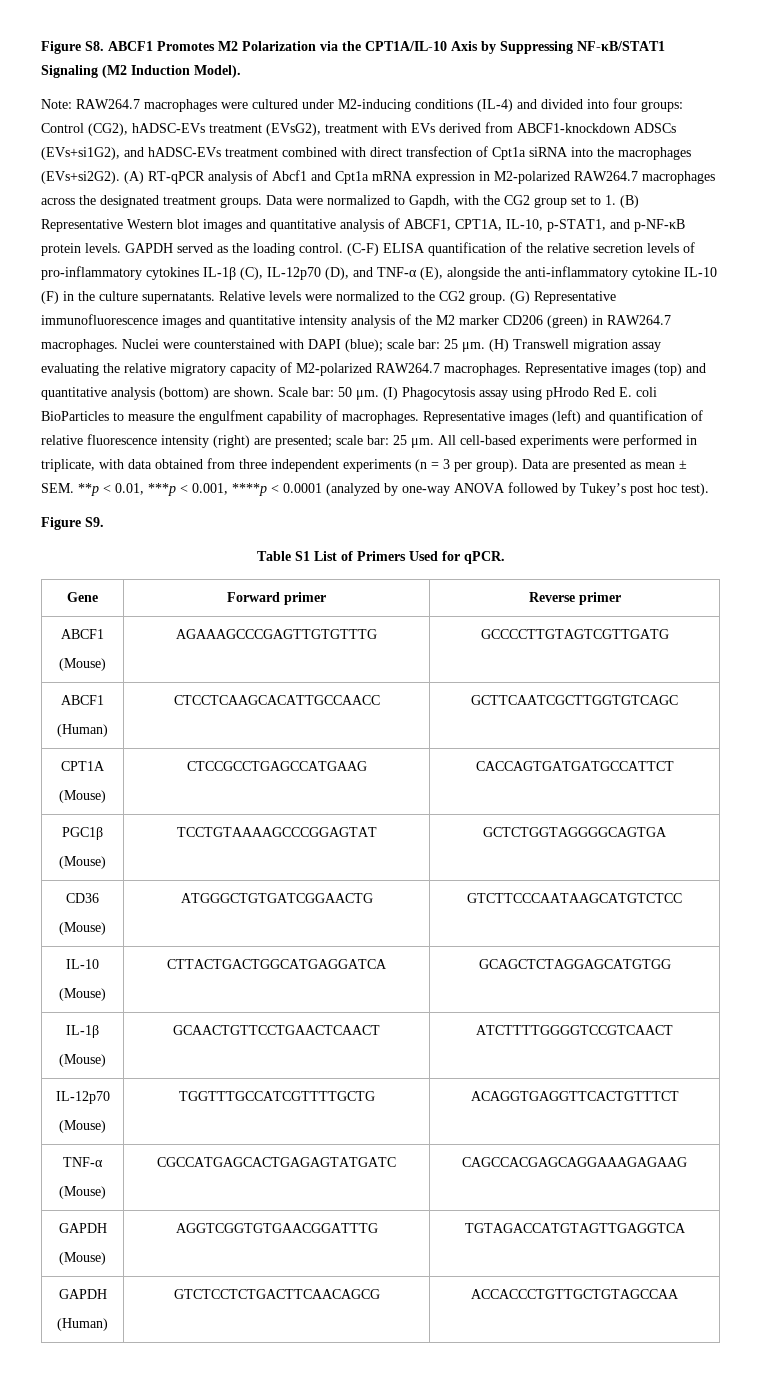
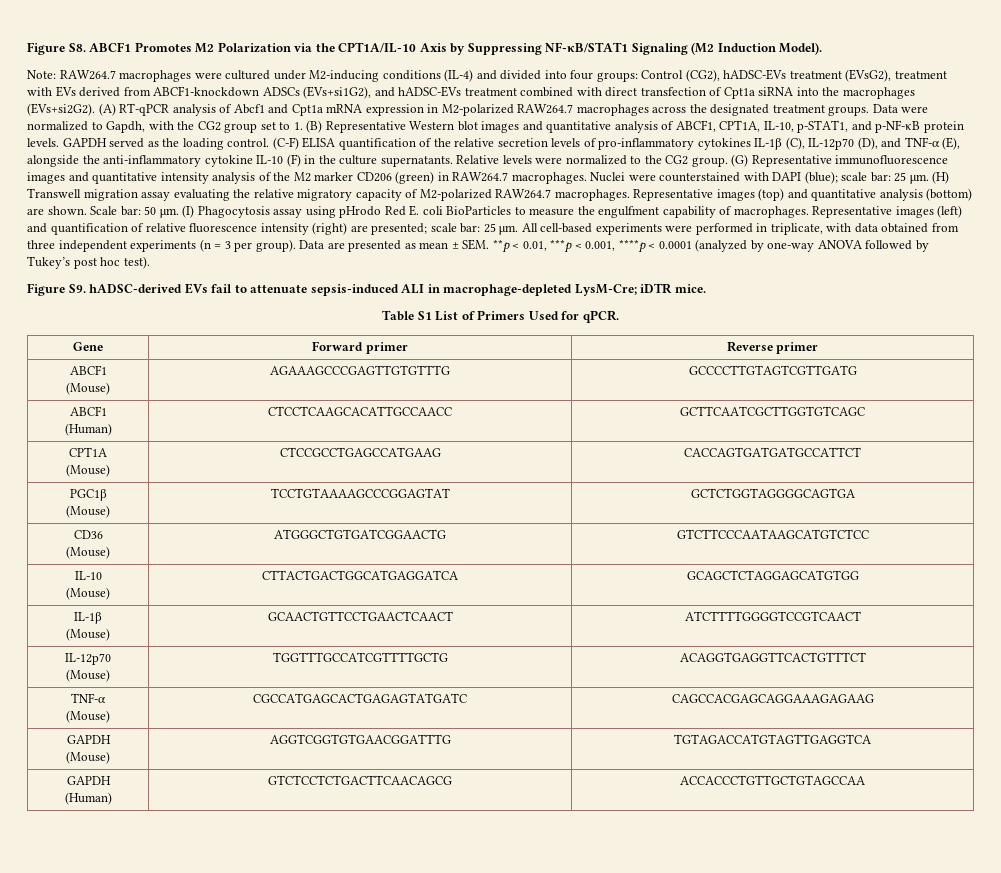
- Figure S9.
+ Figure S9. hADSC-derived EVs fail to attenuate sepsis-induced ALI in macrophage-depleted LysM-Cre; iDTR mice.

